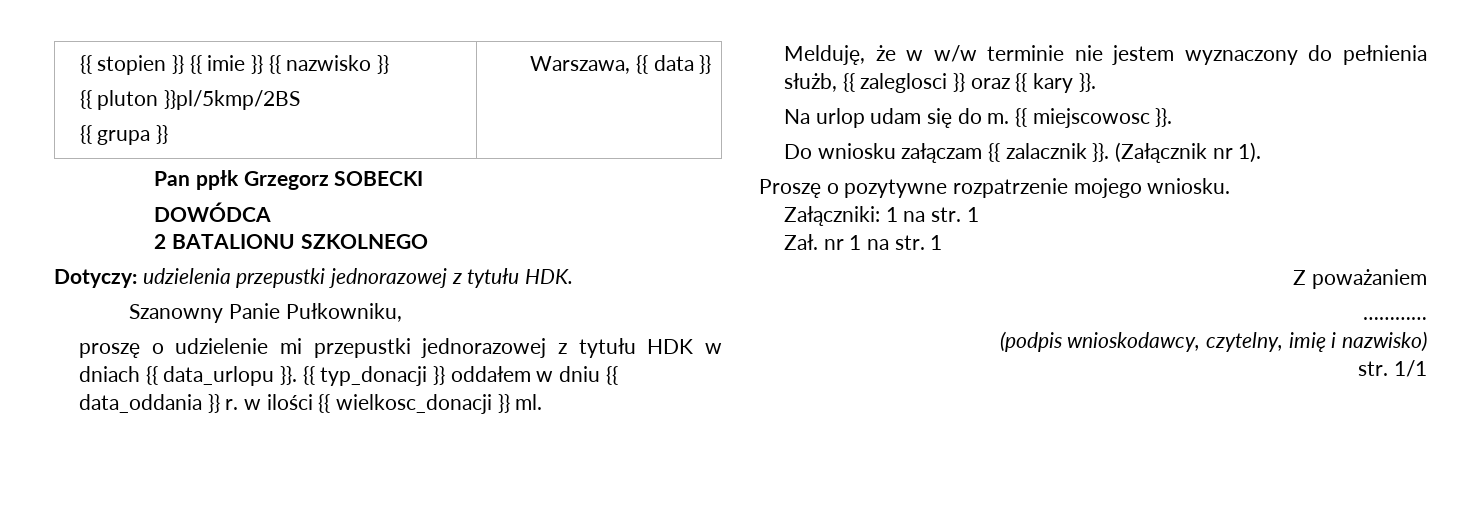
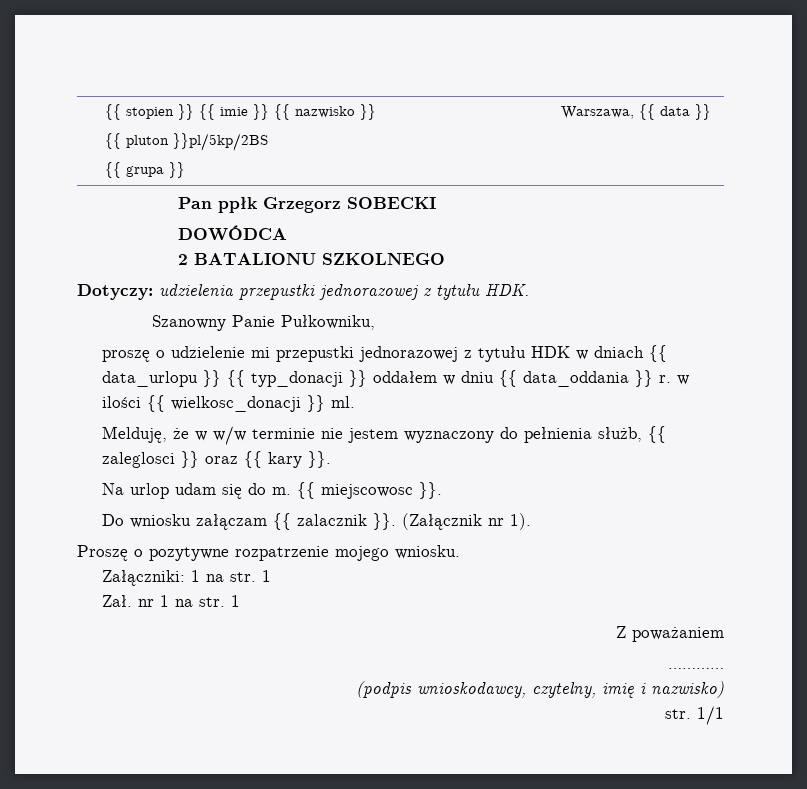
  {{ stopien }} {{ imie }} {{ nazwisko }}
- {{ pluton }}pl/5kmp/2BS
+ {{ pluton }}pl/5kp/2BS
- proszę o udzielenie mi przepustki jednorazowej z tytułu HDK w dniach {{ data_urlopu }}. {{ typ_donacji }} oddałem w dniu {{ data_oddania }} r. w ilości {{ wielkosc_donacji }} ml.
+ proszę o udzielenie mi przepustki jednorazowej z tytułu HDK w dniach {{ data_urlopu }} {{ typ_donacji }} oddałem w dniu {{ data_oddania }} r. w ilości {{ wielkosc_donacji }} ml.

